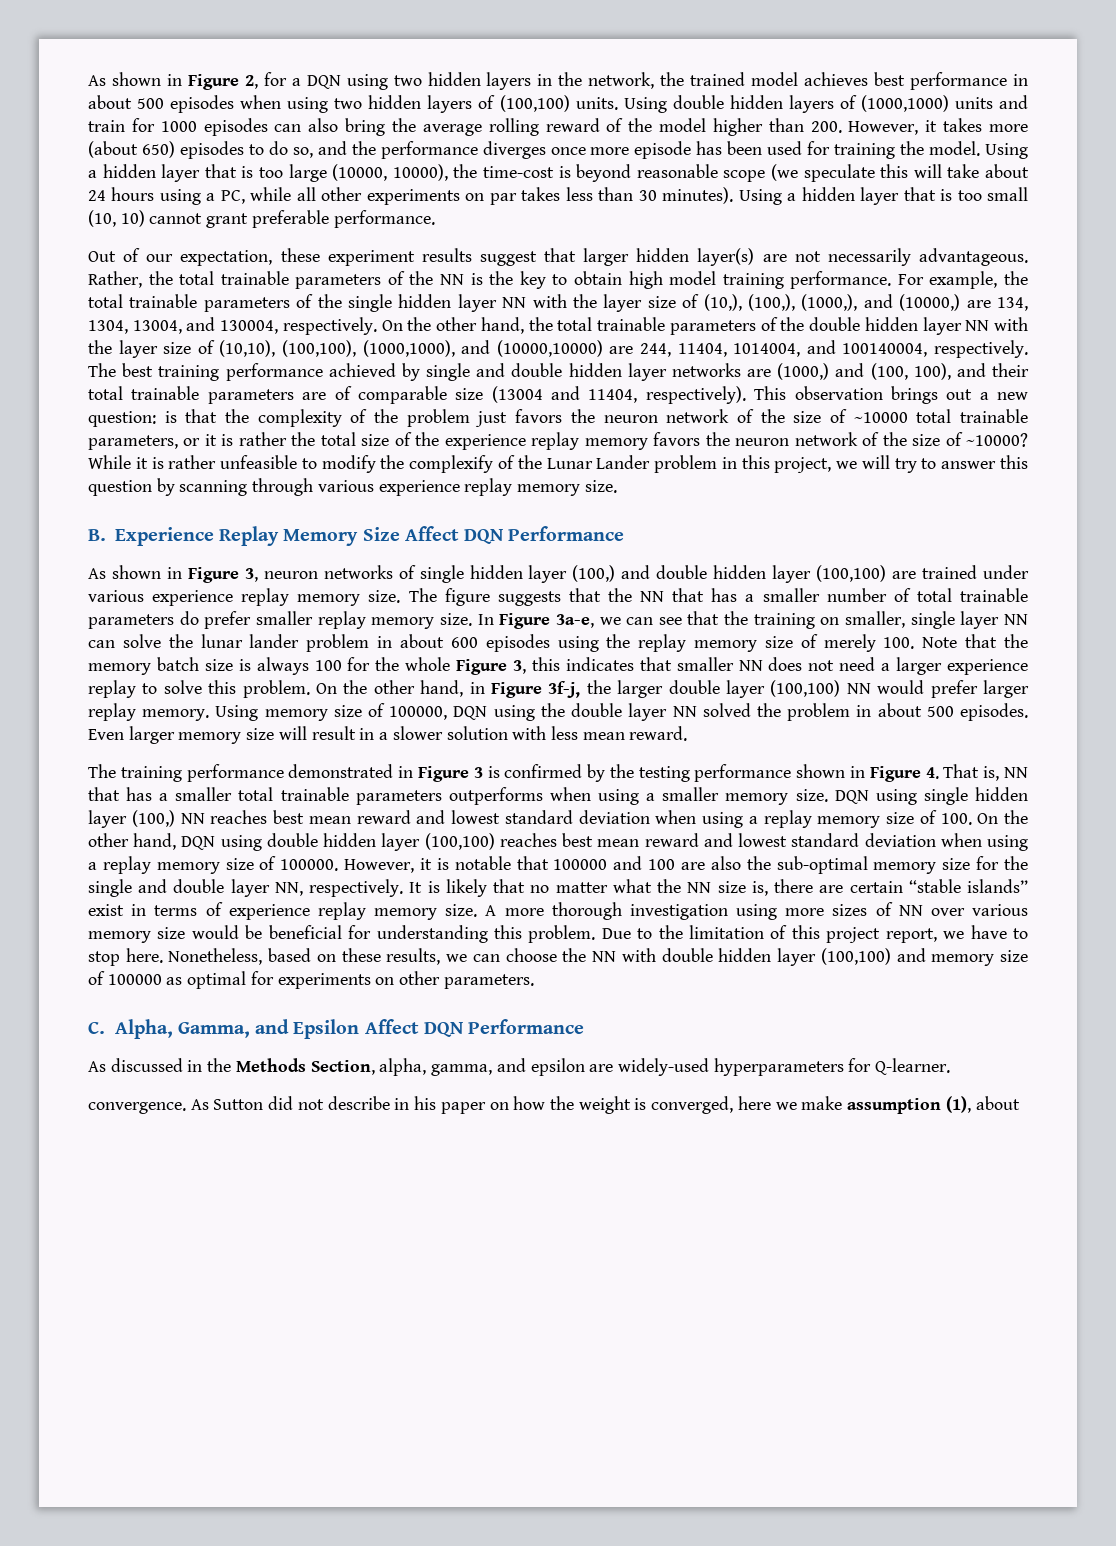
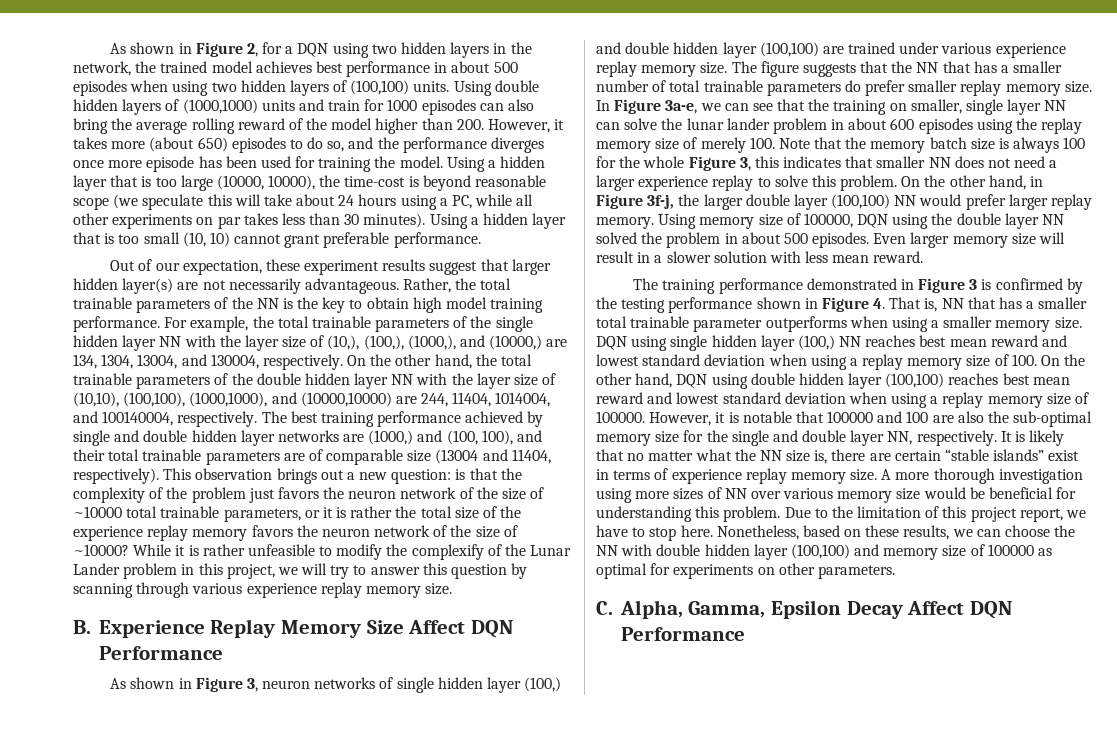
- The training performance demonstrated in Figure 3 is confirmed by the testing performance shown in Figure 4. That is, NN that has a smaller total trainable parameters outperforms when using a smaller memory size.
+ The training performance demonstrated in Figure 3 is confirmed by the testing performance shown in Figure 4. That is, NN that has a smaller total trainable parameter outperforms when using a smaller memory size.
- C. Alpha, Gamma, and Epsilon Affect DQN Performance
- As discussed in the Methods Section, alpha, gamma, and epsilon are widely-used hyperparameters for Q-learner.
- convergence. As Sutton did not describe in his paper on how the weight is converged, here we make assumption (1), about
+ C. Alpha, Gamma, Epsilon Decay Affect DQN Performance

